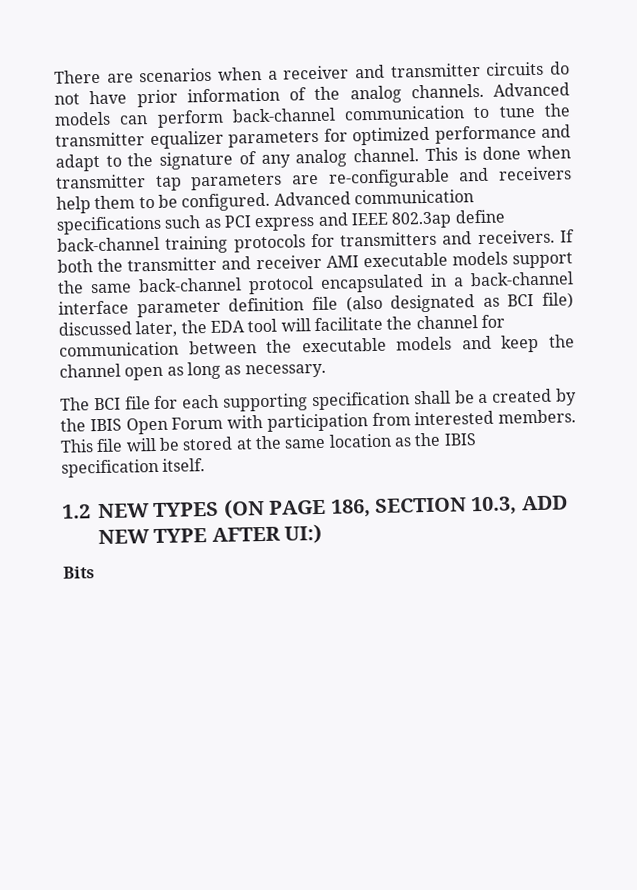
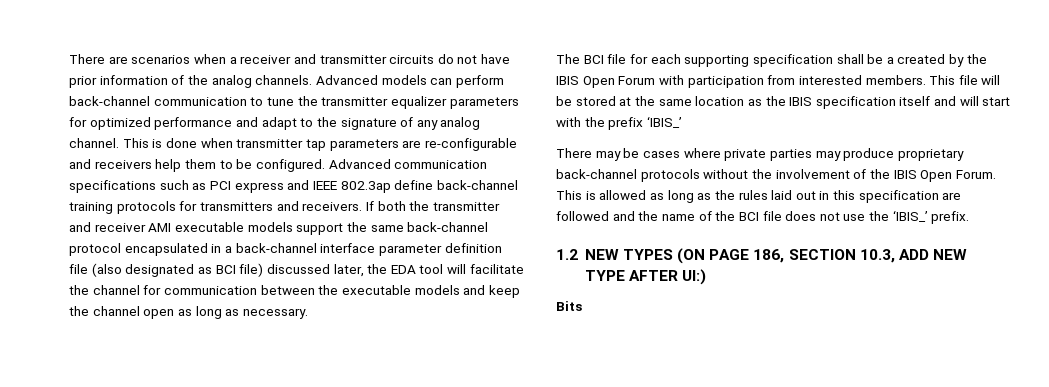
- This file will be stored at the same location as the IBIS specification itself.
+ This file will be stored at the same location as the IBIS specification itself and will start with the prefix ‘IBIS_’
+ There may be cases where private parties may produce proprietary back-channel protocols without the involvement of the IBIS Open Forum. This is allowed as long as the rules laid out in this specification are followed and the name of the BCI file does not use the ‘IBIS_’ prefix.

